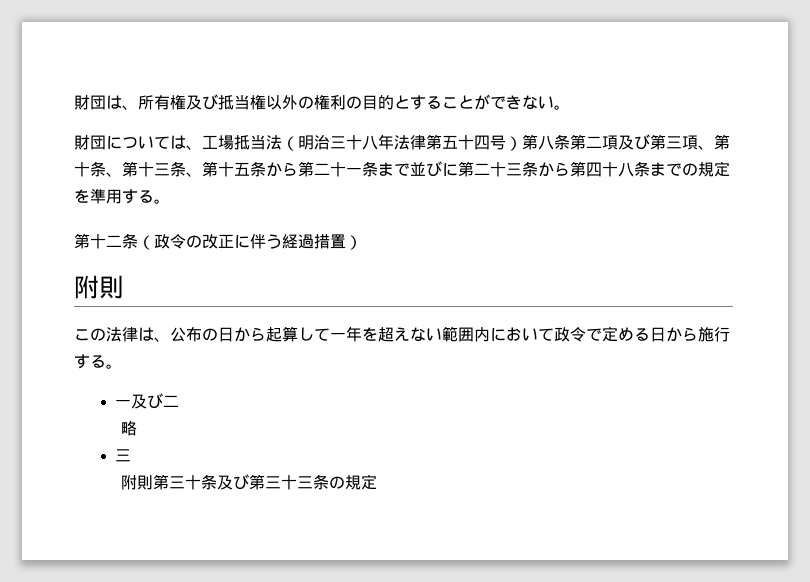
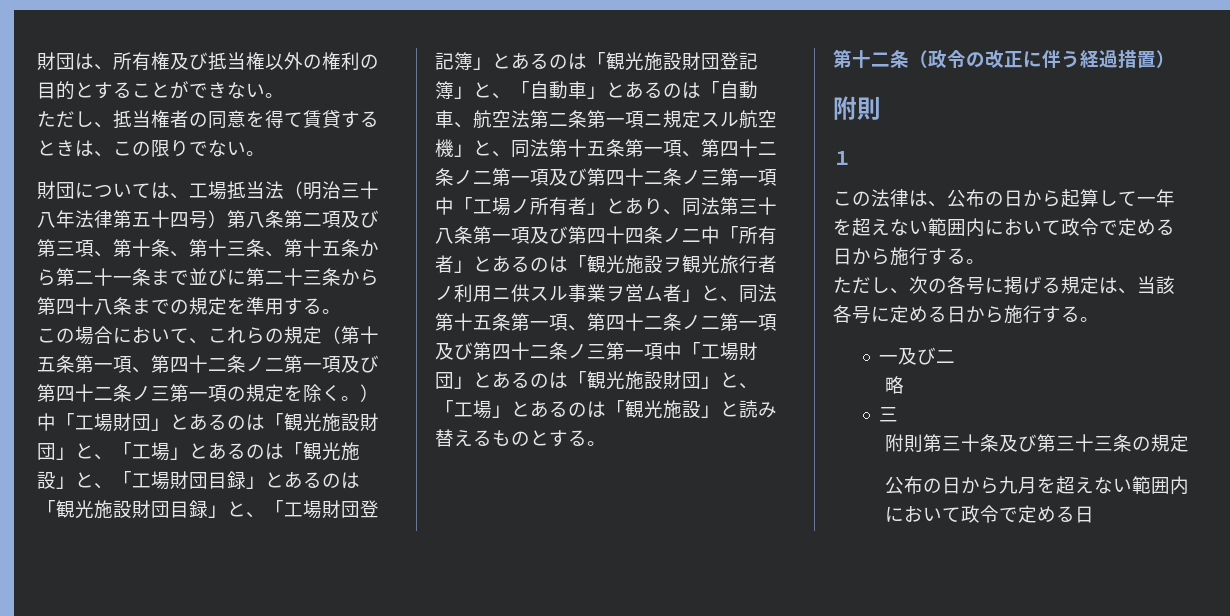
+ ただし、抵当権者の同意を得て賃貸するときは、この限りでない。
+ この場合において、これらの規定（第十五条第一項、第四十二条ノ二第一項及び第四十二条ノ三第一項の規定を除く。）中「工場財団」とあるのは「観光施設財団」と、「工場」とあるのは「観光施設」と、「工場財団目録」とあるのは「観光施設財団目録」と、「工場財団登記簿」とあるのは「観光施設財団登記簿」と、「自動車」とあるのは「自動車、航空法第二条第一項ニ規定スル航空機」と、同法第十五条第一項、第四十二条ノ二第一項及び第四十二条ノ三第一項中「工場ノ所有者」とあり、同法第三十八条第一項及び第四十四条ノ二中「所有者」とあるのは「観光施設ヲ観光旅行者ノ利用ニ供スル事業ヲ営ム者」と、同法第十五条第一項、第四十二条ノ二第一項及び第四十二条ノ三第一項中「工場財団」とあるのは「観光施設財団」と、「工場」とあるのは「観光施設」と読み替えるものとする。
+ １
+ ただし、次の各号に掲げる規定は、当該各号に定める日から施行する。
+ 公布の日から九月を超えない範囲内において政令で定める日

